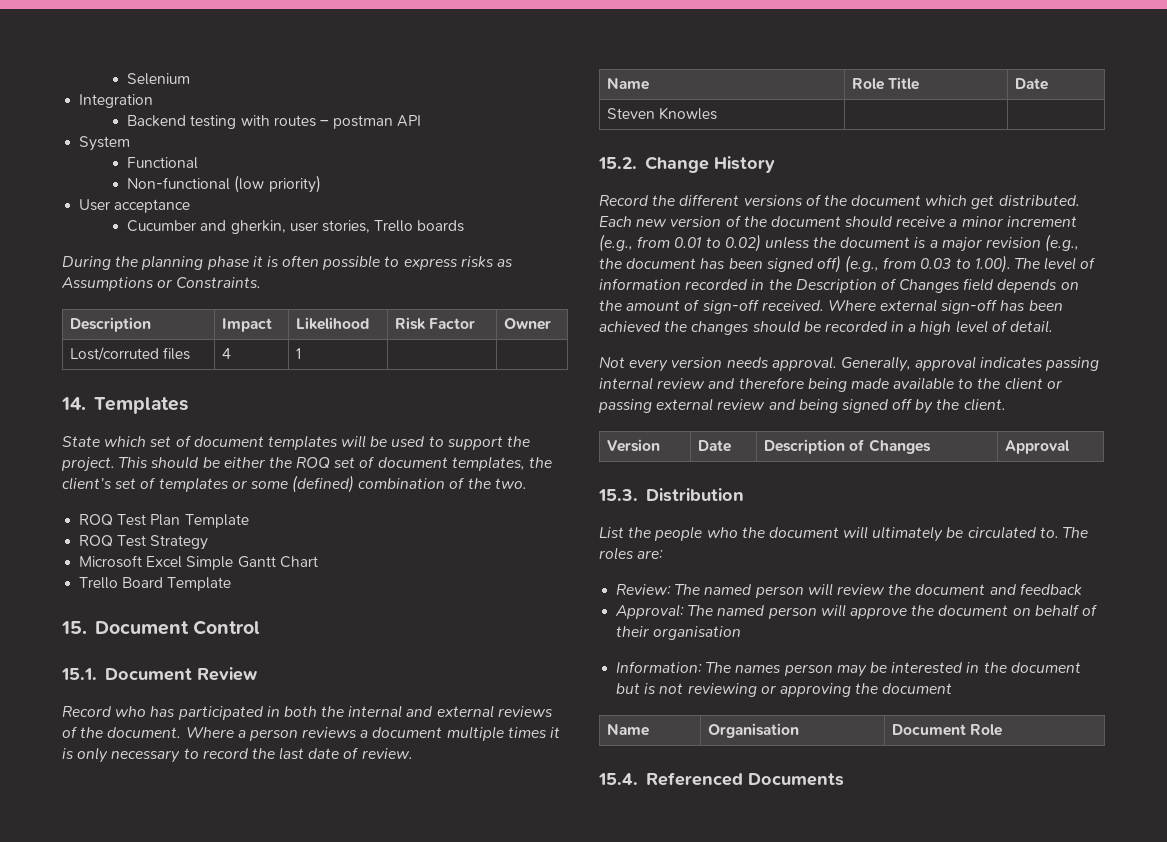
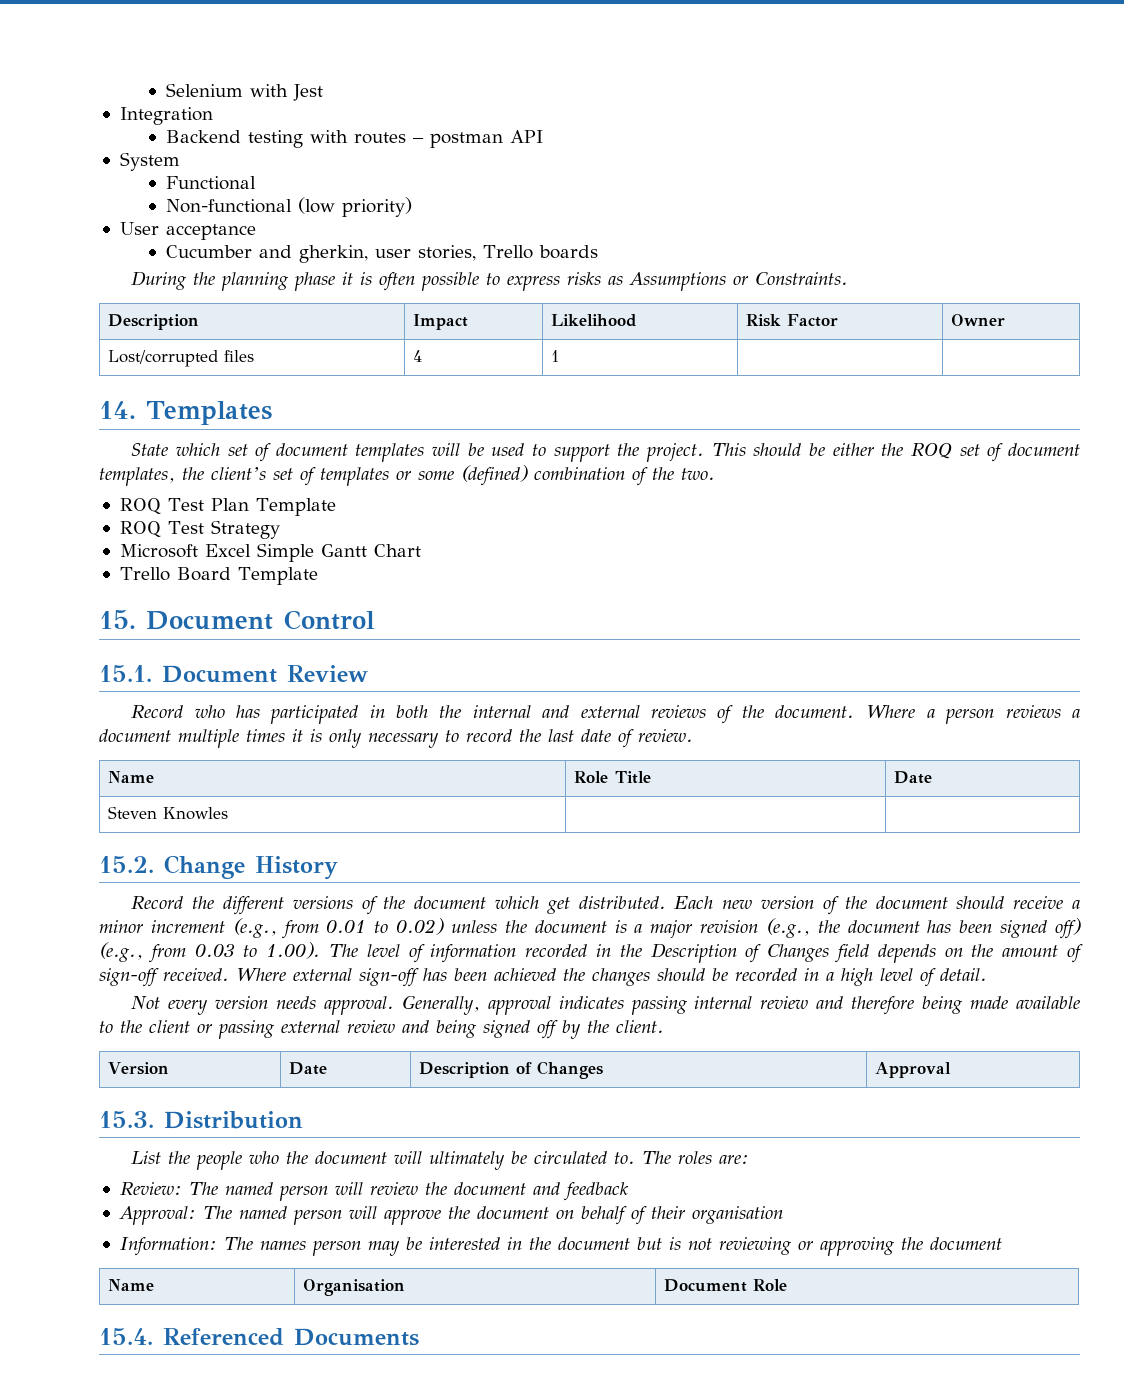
- Selenium
+ Selenium with Jest
- Lost/corruted files | 4 | 1 | |
+ Lost/corrupted files | 4 | 1 | |

